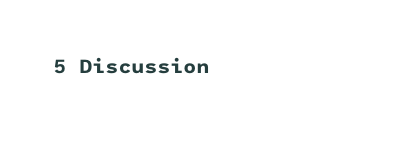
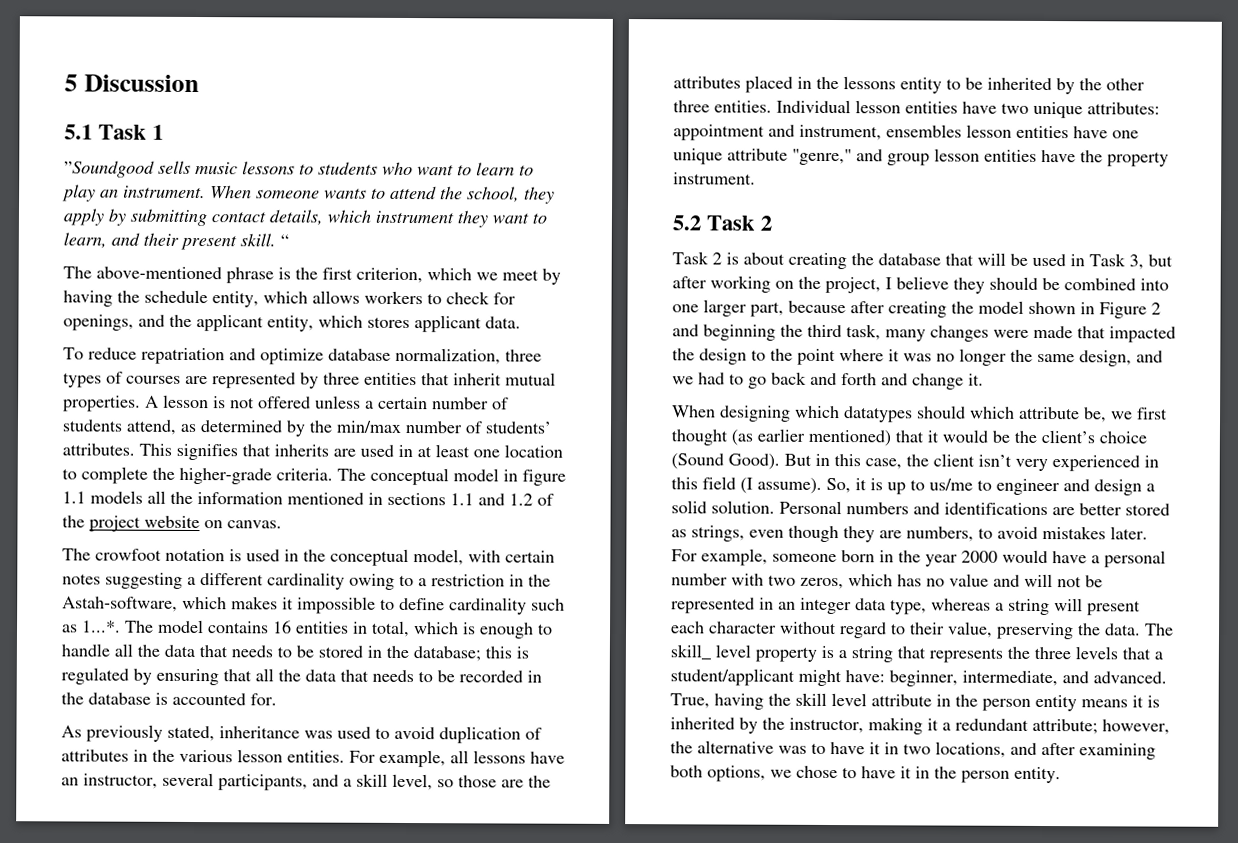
+ 5.1 Task 1
+ ”Soundgood sells music lessons to students who want to learn to play an instrument. When someone wants to attend the school, they apply by submitting contact details, which instrument they want to learn, and their present skill. “
+ The above-mentioned phrase is the first criterion, which we meet by having the schedule entity, which allows workers to check for openings, and the applicant entity, which stores applicant data.
+ To reduce repatriation and optimize database normalization, three types of courses are represented by three entities that inherit mutual properties. A lesson is not offered unless a certain number of students attend, as determined by the min/max number of students’ attributes. This signifies that inherits are used in at least one location to complete the higher-grade criteria. The conceptual model in figure 1.1 models all the information mentioned in sections 1.1 and 1.2 of the project website on canvas.
+ The crowfoot notation is used in the conceptual model, with certain notes suggesting a different cardinality owing to a restriction in the Astah-software, which makes it impossible to define cardinality such as 1...*. The model contains 16 entities in total, which is enough to handle all the data that needs to be stored in the database; this is regulated by ensuring that all the data that needs to be recorded in the database is accounted for.
+ As previously stated, inheritance was used to avoid duplication of attributes in the various lesson entities. For example, all lessons have an instructor, several participants, and a skill level, so those are the attributes placed in the lessons entity to be inherited by the other three entities. Individual lesson entities have two unique attributes: appointment and instrument, ensembles lesson entities have one unique attribute "genre," and group lesson entities have the property instrument.
+ 5.2 Task 2
+ Task 2 is about creating the database that will be used in Task 3, but after working on the project, I believe they should be combined into one larger part, because after creating the model shown in Figure 2 and beginning the third task, many changes were made that impacted the design to the point where it was no longer the same design, and we had to go back and forth and change it.
+ When designing which datatypes should which attribute be, we first thought (as earlier mentioned) that it would be the client’s choice (Sound Good). But in this case, the client isn’t very experienced in this field (I assume). So, it is up to us/me to engineer and design a solid solution. Personal numbers and identifications are better stored as strings, even though they are numbers, to avoid mistakes later. For example, someone born in the year 2000 would have a personal number with two zeros, which has no value and will not be represented in an integer data type, whereas a string will present each character without regard to their value, preserving the data. The skill_ level property is a string that represents the three levels that a student/applicant might have: beginner, intermediate, and advanced. True, having the skill level attribute in the person entity means it is inherited by the instructor, making it a redundant attribute; however, the alternative was to have it in two locations, and after examining both options, we chose to have it in the person entity.

